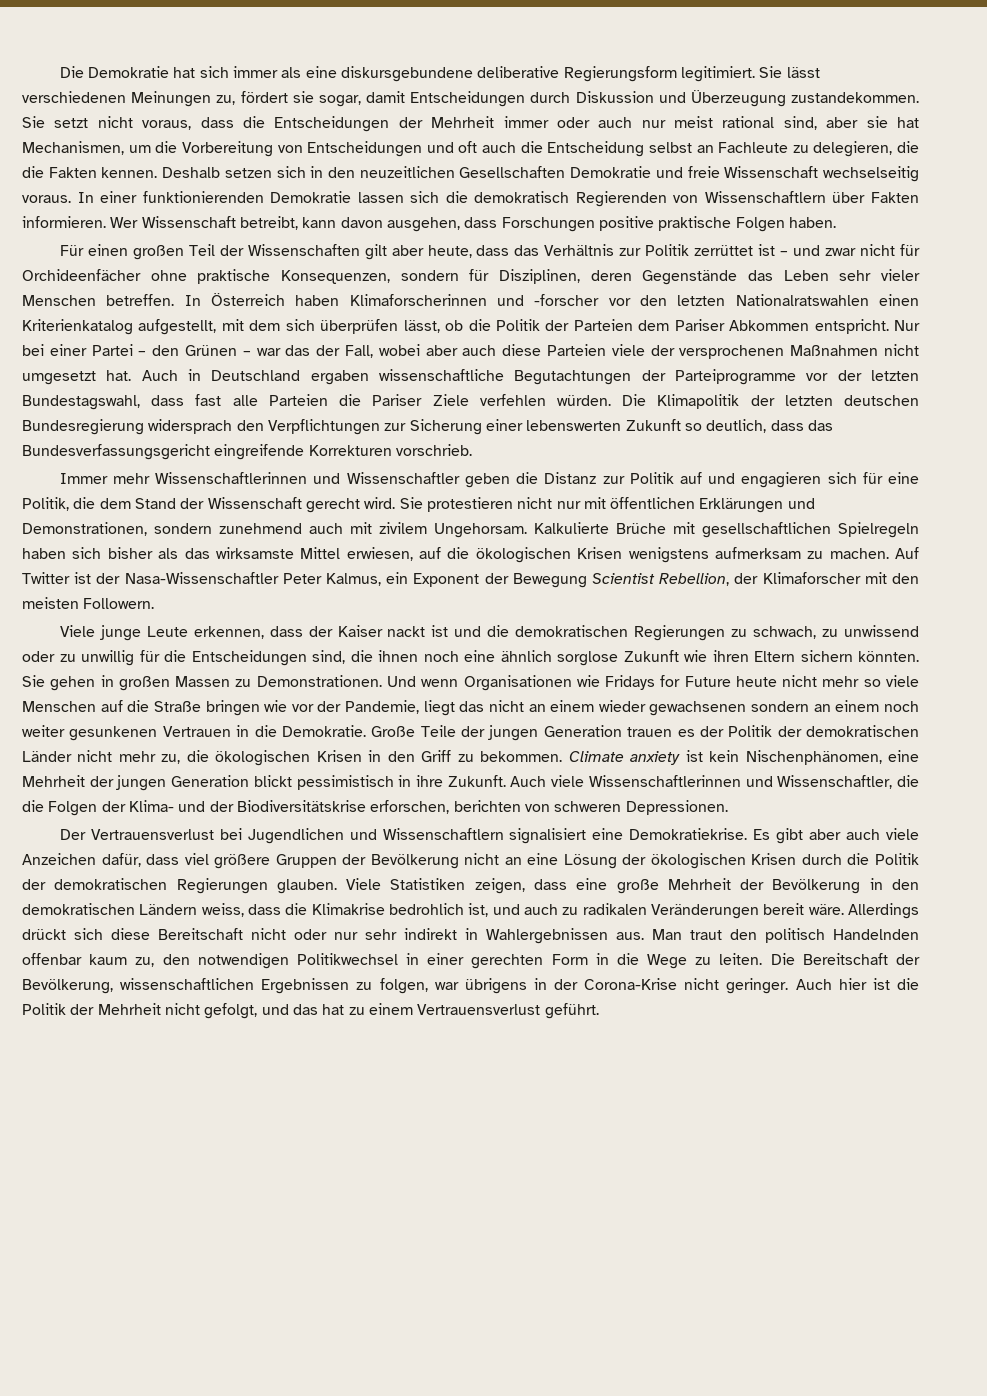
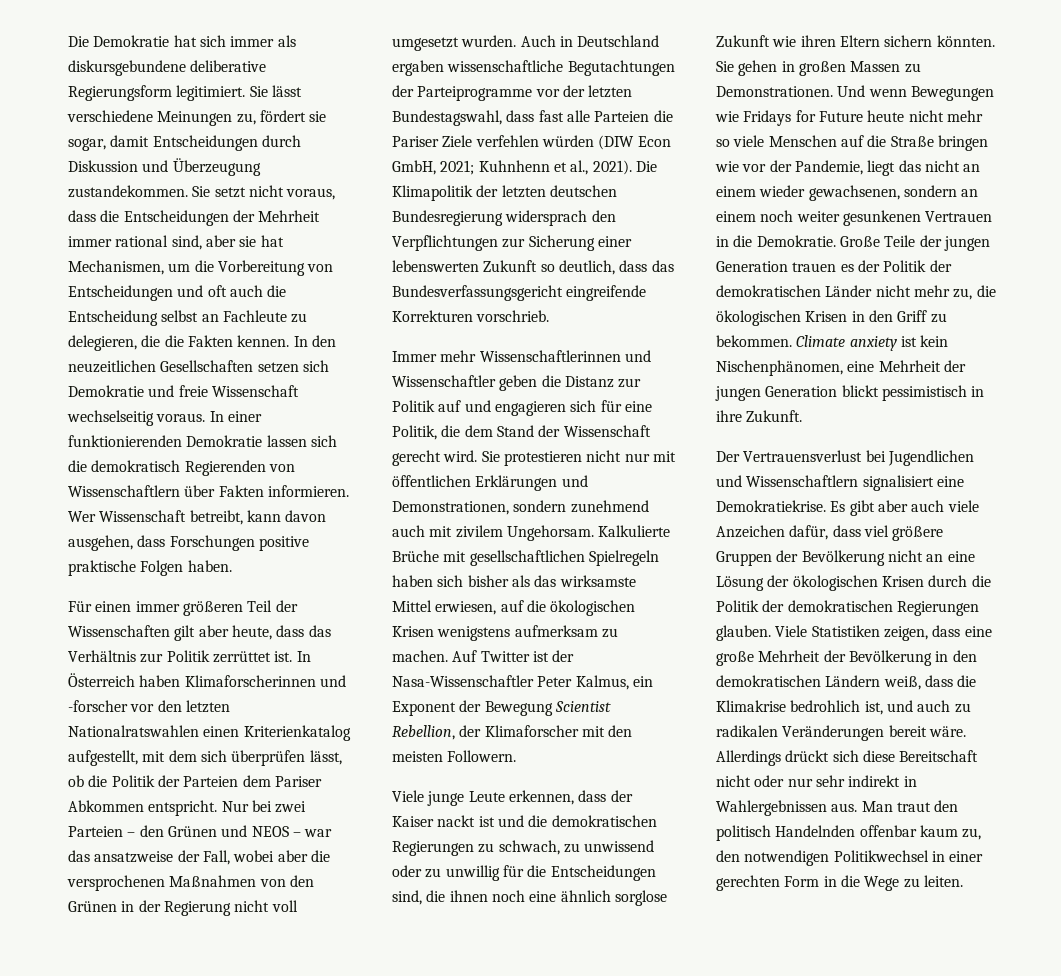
- Die Demokratie hat sich immer als eine diskursgebundene deliberative Regierungsform legitimiert.
+ Die Demokratie hat sich immer als diskursgebundene deliberative Regierungsform legitimiert.
- Sie lässt verschiedenen Meinungen zu, fördert sie sogar, damit Entscheidungen durch Diskussion und Überzeugung zustandekommen.
+ Sie lässt verschiedene Meinungen zu, fördert sie sogar, damit Entscheidungen durch Diskussion und Überzeugung zustandekommen.
- Sie setzt nicht voraus, dass die Entscheidungen der Mehrheit immer oder auch nur meist rational sind, aber sie hat Mechanismen, um die Vorbereitung von Entscheidungen und oft auch die Entscheidung selbst an Fachleute zu delegieren, die die Fakten kennen.
+ Sie setzt nicht voraus, dass die Entscheidungen der Mehrheit immer rational sind, aber sie hat Mechanismen, um die Vorbereitung von Entscheidungen und oft auch die Entscheidung selbst an Fachleute zu delegieren, die die Fakten kennen.
- Deshalb setzen sich in den neuzeitlichen Gesellschaften Demokratie und freie Wissenschaft wechselseitig voraus.
+ In den neuzeitlichen Gesellschaften setzen sich Demokratie und freie Wissenschaft wechselseitig voraus.
- Für einen großen Teil der Wissenschaften gilt aber heute, dass das Verhältnis zur Politik zerrüttet ist – und zwar nicht für Orchideenfächer ohne praktische Konsequenzen, sondern für Disziplinen, deren Gegenstände das Leben sehr vieler Menschen betreffen.
+ Für einen immer größeren Teil der Wissenschaften gilt aber heute, dass das Verhältnis zur Politik zerrüttet ist.
- Nur bei einer Partei – den Grünen – war das der Fall, wobei aber auch diese Parteien viele der versprochenen Maßnahmen nicht umgesetzt hat.
+ Nur bei zwei Parteien – den Grünen und NEOS – war das ansatzweise der Fall, wobei aber die versprochenen Maßnahmen von den Grünen in der Regierung nicht voll umgesetzt wurden.
- Auch in Deutschland ergaben wissenschaftliche Begutachtungen der Parteiprogramme vor der letzten Bundestagswahl, dass fast alle Parteien die Pariser Ziele verfehlen würden.
+ Auch in Deutschland ergaben wissenschaftliche Begutachtungen der Parteiprogramme vor der letzten Bundestagswahl, dass fast alle Parteien die Pariser Ziele verfehlen würden (DIW Econ GmbH, 2021; Kuhnhenn et al., 2021).
- Und wenn Organisationen wie Fridays for Future heute nicht mehr so viele Menschen auf die Straße bringen wie vor der Pandemie, liegt das nicht an einem wieder gewachsenen sondern an einem noch weiter gesunkenen Vertrauen in die Demokratie.
+ Und wenn Bewegungen wie Fridays for Future heute nicht mehr so viele Menschen auf die Straße bringen wie vor der Pandemie, liegt das nicht an einem wieder gewachsenen, sondern an einem noch weiter gesunkenen Vertrauen in die Demokratie.
- Auch viele Wissenschaftlerinnen und Wissenschaftler, die die Folgen der Klima- und der Biodiversitätskrise erforschen, berichten von schweren Depressionen.
- Viele Statistiken zeigen, dass eine große Mehrheit der Bevölkerung in den demokratischen Ländern weiss, dass die Klimakrise bedrohlich ist, und auch zu radikalen Veränderungen bereit wäre.
+ Viele Statistiken zeigen, dass eine große Mehrheit der Bevölkerung in den demokratischen Ländern weiß, dass die Klimakrise bedrohlich ist, und auch zu radikalen Veränderungen bereit wäre.
- Die Bereitschaft der Bevölkerung, wissenschaftlichen Ergebnissen zu folgen, war übrigens in der Corona-Krise nicht geringer. Auch hier ist die Politik der Mehrheit nicht gefolgt, und das hat zu einem Vertrauensverlust geführt.

